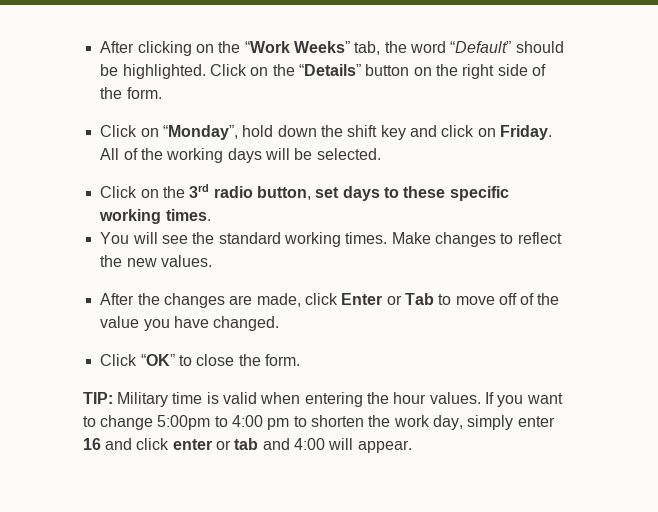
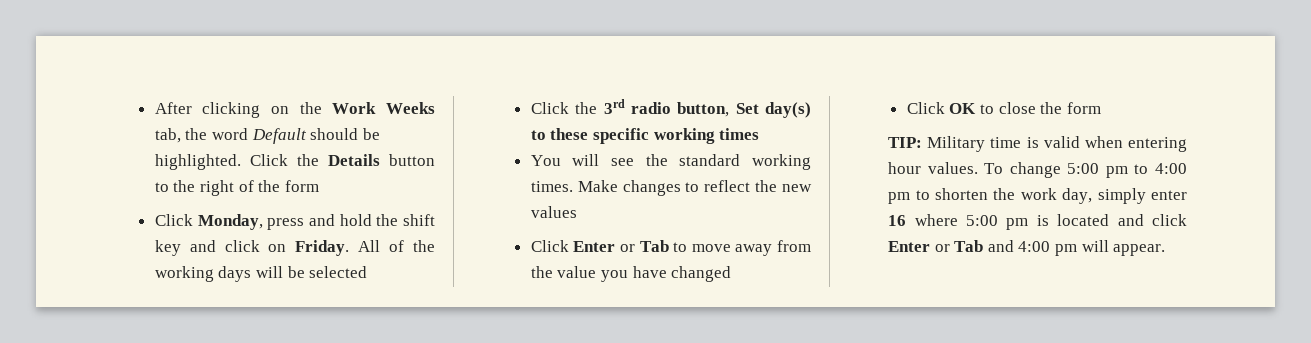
- After clicking on the “Work Weeks” tab, the word “Default” should be highlighted.
+ After clicking on the Work Weeks tab, the word Default should be highlighted.
- Click on the “Details” button on the right side of the form.
- Click on “Monday”, hold down the shift key and click on Friday.
+ Click the Details button to the right of the form
+ Click Monday, press and hold the shift key and click on Friday.
- All of the working days will be selected.
- Click on the 3rd radio button, set days to these specific working times.
+ All of the working days will be selected
+ Click the 3rd radio button, Set day(s) to these specific working times
- Make changes to reflect the new values.
- After the changes are made, click Enter or Tab to move off of the value you have changed.
- Click “OK” to close the form.
+ Make changes to reflect the new values
+ Click Enter or Tab to move away from the value you have changed
+ Click OK to close the form
- TIP: Military time is valid when entering the hour values.
+ TIP: Military time is valid when entering hour values.
- If you want to change 5:00pm to 4:00 pm to shorten the work day, simply enter 16 and click enter or tab and 4:00 will appear.
+ To change 5:00 pm to 4:00 pm to shorten the work day, simply enter 16 where 5:00 pm is located and click Enter or Tab and 4:00 pm will appear.

